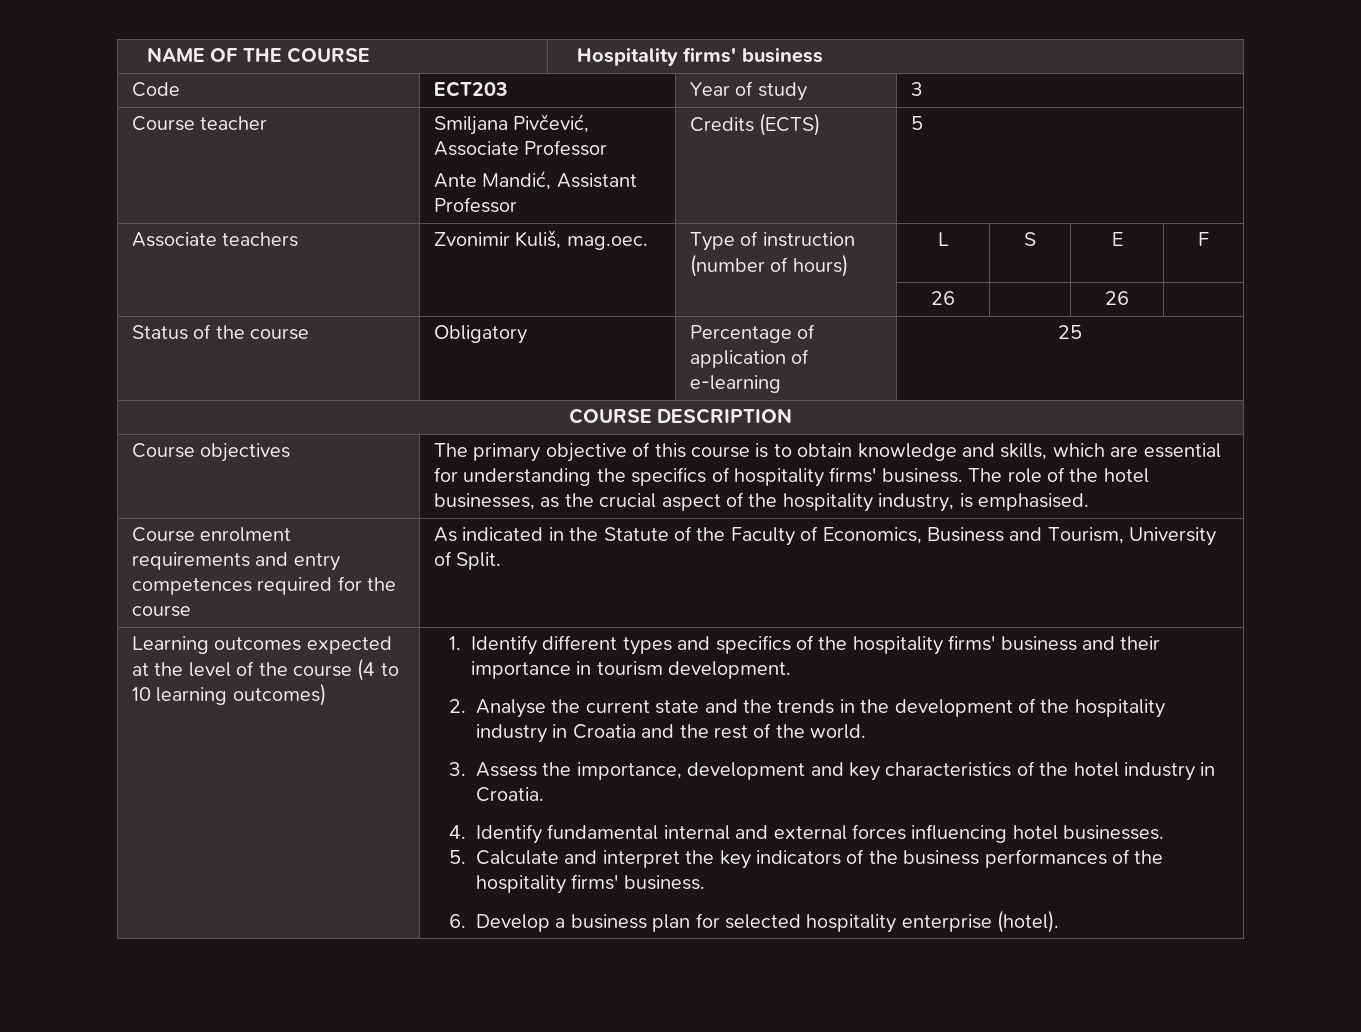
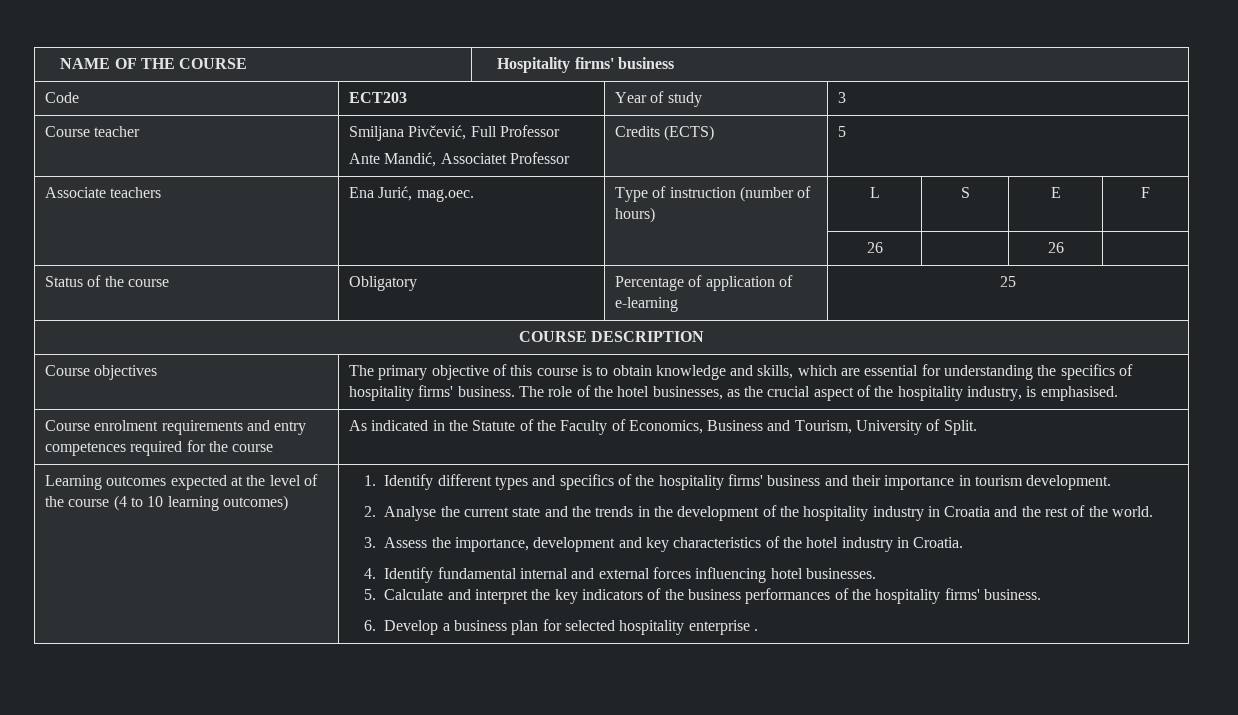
- Course teacher | Smiljana Pivčević, Associate Professor
- Ante Mandić, Assistant Professor | Credits (ECTS) | 5
+ Course teacher | Smiljana Pivčević, Full Professor
+ Ante Mandić, Associatet Professor | Credits (ECTS) | 5
- Associate teachers | Zvonimir Kuliš, mag.oec. | Type of instruction (number of hours) | L | S | E | F
+ Associate teachers | Ena Jurić, mag.oec. | Type of instruction (number of hours) | L | S | E | F
- 6. Develop a business plan for selected hospitality enterprise (hotel).
+ 6. Develop a business plan for selected hospitality enterprise .

